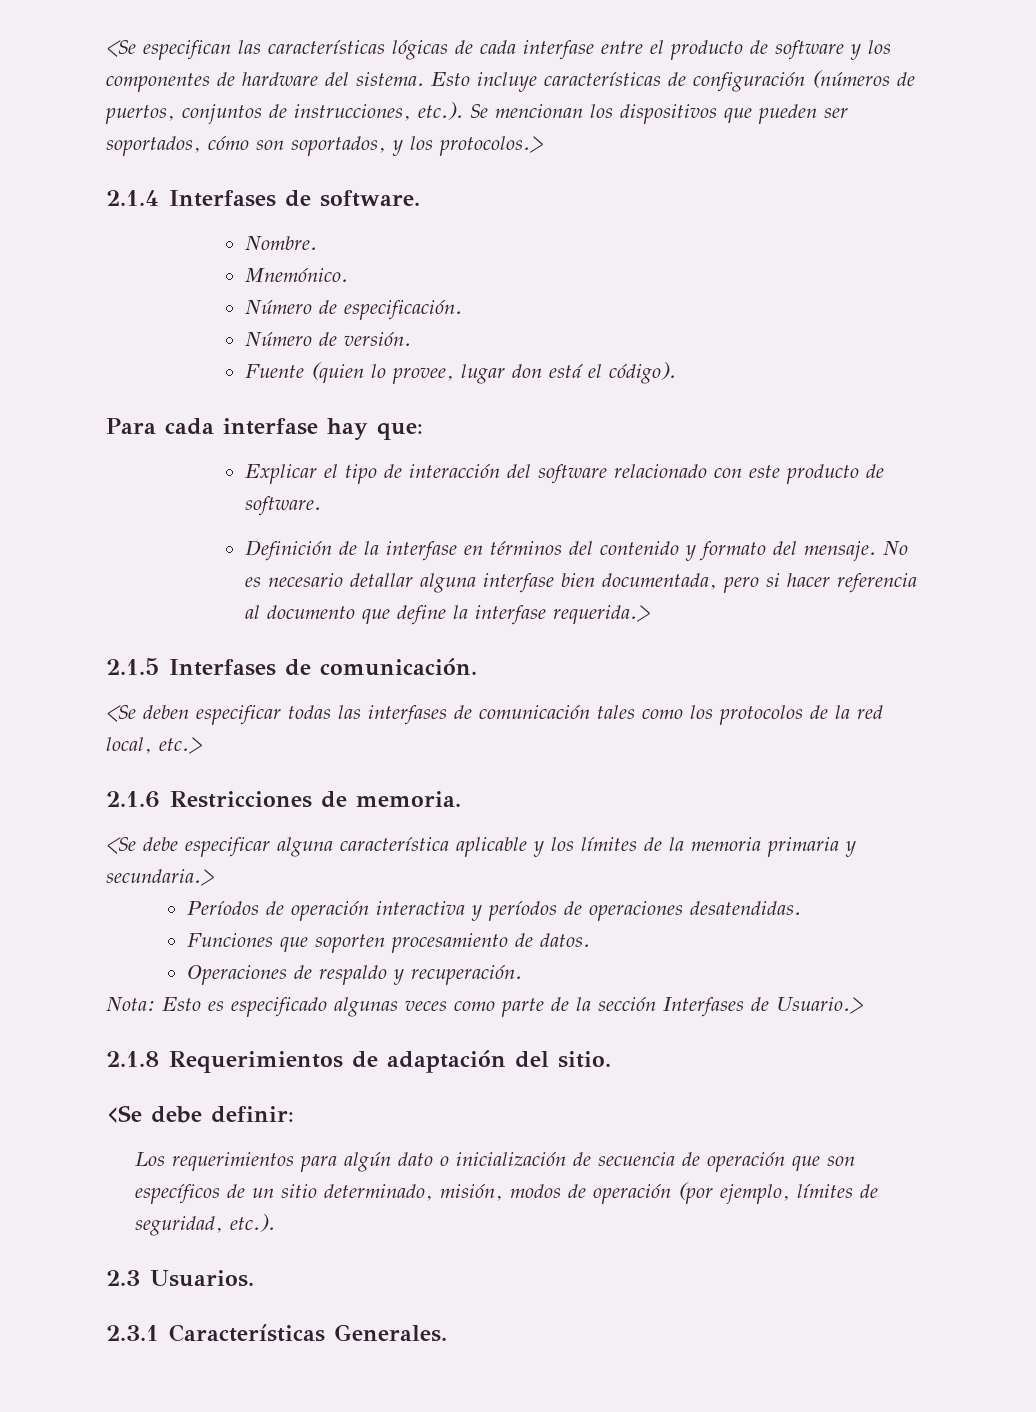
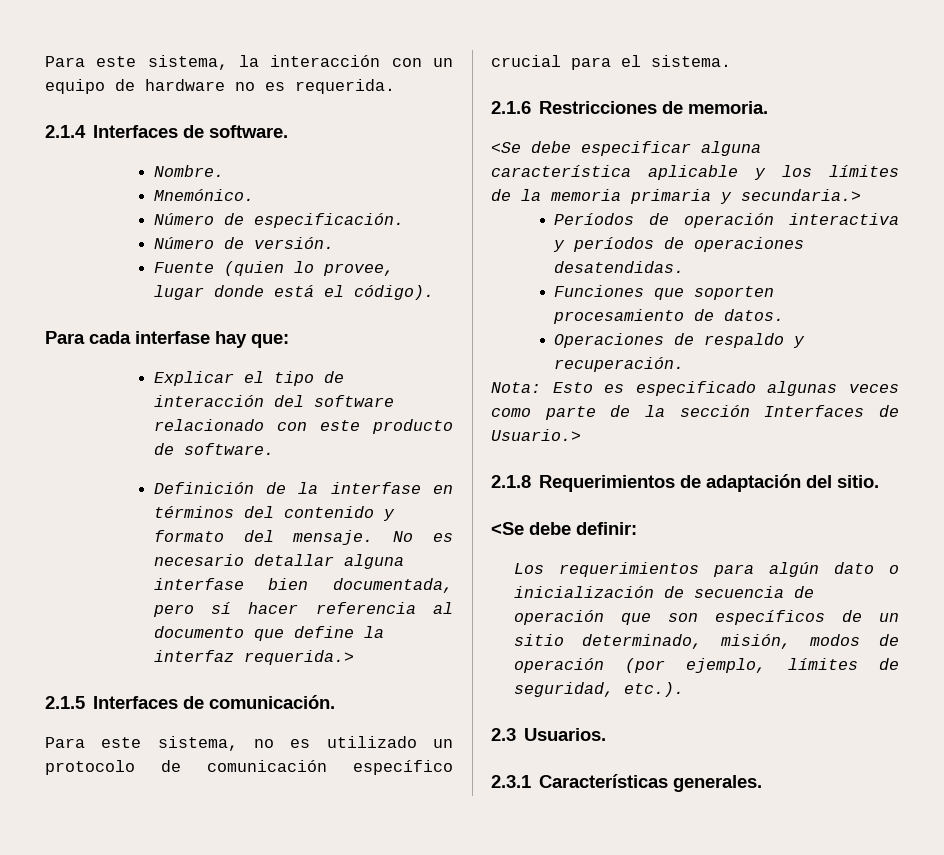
- <Se especifican las características lógicas de cada interfase entre el producto de software y los componentes de hardware del sistema. Esto incluye características de configuración (números de puertos, conjuntos de instrucciones, etc.). Se mencionan los dispositivos que pueden ser soportados, cómo son soportados, y los protocolos.>
+ Para este sistema, la interacción con un equipo de hardware no es requerida.
- 2.1.4 Interfases de software.
+ 2.1.4 Interfaces de software.
- Fuente (quien lo provee, lugar don está el código).
+ Fuente (quien lo provee, lugar donde está el código).
- No es necesario detallar alguna interfase bien documentada, pero si hacer referencia al documento que define la interfase requerida.>
+ No es necesario detallar alguna interfase bien documentada, pero sí hacer referencia al documento que define la interfaz requerida.>
- 2.1.5 Interfases de comunicación.
+ 2.1.5 Interfaces de comunicación.
- <Se deben especificar todas las interfases de comunicación tales como los protocolos de la red local, etc.>
+ Para este sistema, no es utilizado un protocolo de comunicación específico crucial para el sistema.
- Nota: Esto es especificado algunas veces como parte de la sección Interfases de Usuario.>
+ Nota: Esto es especificado algunas veces como parte de la sección Interfaces de Usuario.>
- 2.3.1 Características Generales.
+ 2.3.1 Características generales.

